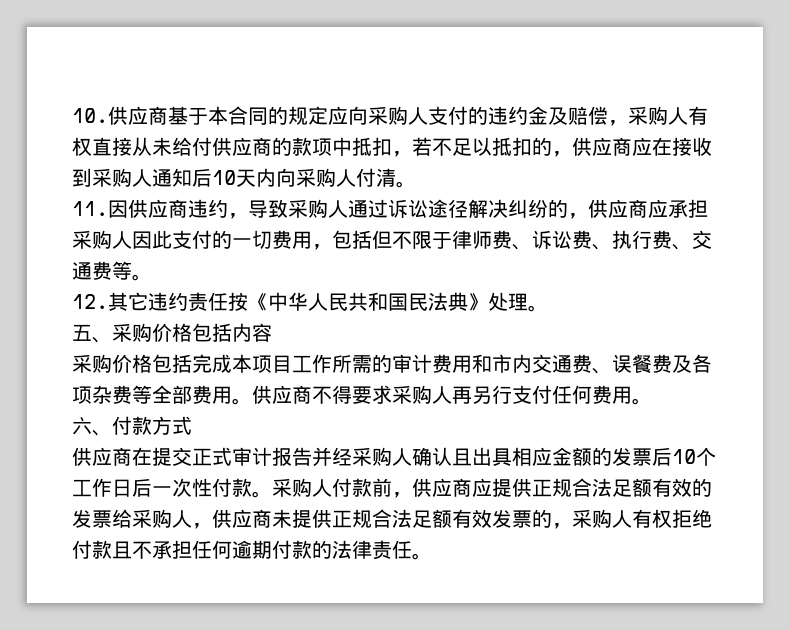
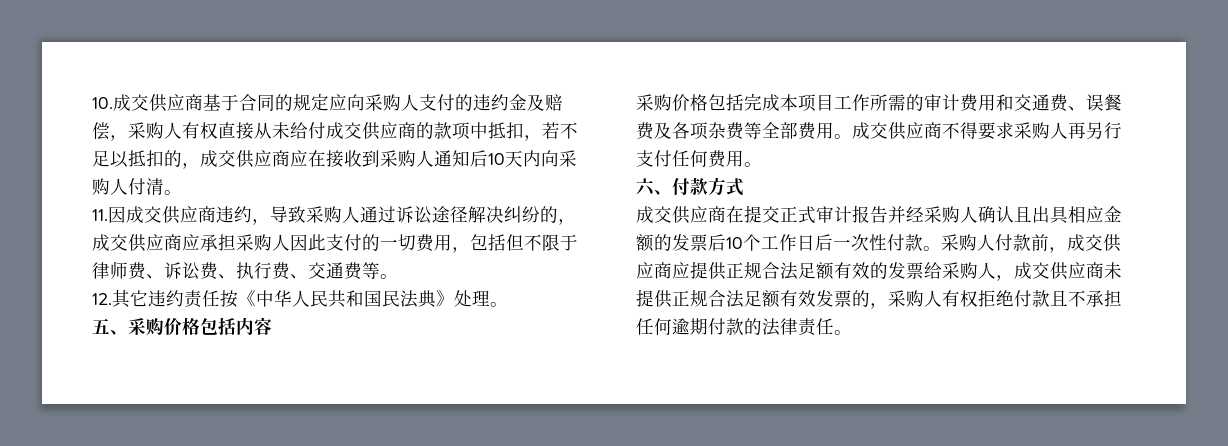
- 10.供应商基于本合同的规定应向采购人支付的违约金及赔偿，采购人有权直接从未给付供应商的款项中抵扣，若不足以抵扣的，供应商应在接收到采购人通知后10天内向采购人付清。
+ 10.成交供应商基于合同的规定应向采购人支付的违约金及赔偿，采购人有权直接从未给付成交供应商的款项中抵扣，若不足以抵扣的，成交供应商应在接收到采购人通知后10天内向采购人付清。
- 11.因供应商违约，导致采购人通过诉讼途径解决纠纷的，供应商应承担采购人因此支付的一切费用，包括但不限于律师费、诉讼费、执行费、交通费等。
+ 11.因成交供应商违约，导致采购人通过诉讼途径解决纠纷的，成交供应商应承担采购人因此支付的一切费用，包括但不限于律师费、诉讼费、执行费、交通费等。
- 采购价格包括完成本项目工作所需的审计费用和市内交通费、误餐费及各项杂费等全部费用。
+ 采购价格包括完成本项目工作所需的审计费用和交通费、误餐费及各项杂费等全部费用。
- 供应商不得要求采购人再另行支付任何费用。
+ 成交供应商不得要求采购人再另行支付任何费用。
- 供应商在提交正式审计报告并经采购人确认且出具相应金额的发票后10个工作日后一次性付款。
+ 成交供应商在提交正式审计报告并经采购人确认且出具相应金额的发票后10个工作日后一次性付款。
- 采购人付款前，供应商应提供正规合法足额有效的发票给采购人，供应商未提供正规合法足额有效发票的，采购人有权拒绝付款且不承担任何逾期付款的法律责任。
+ 采购人付款前，成交供应商应提供正规合法足额有效的发票给采购人，成交供应商未提供正规合法足额有效发票的，采购人有权拒绝付款且不承担任何逾期付款的法律责任。

